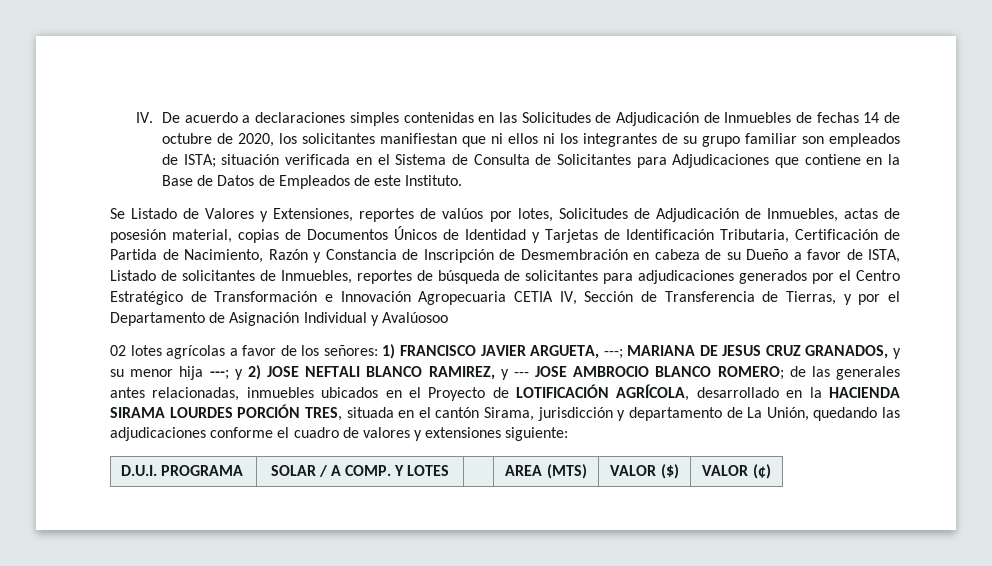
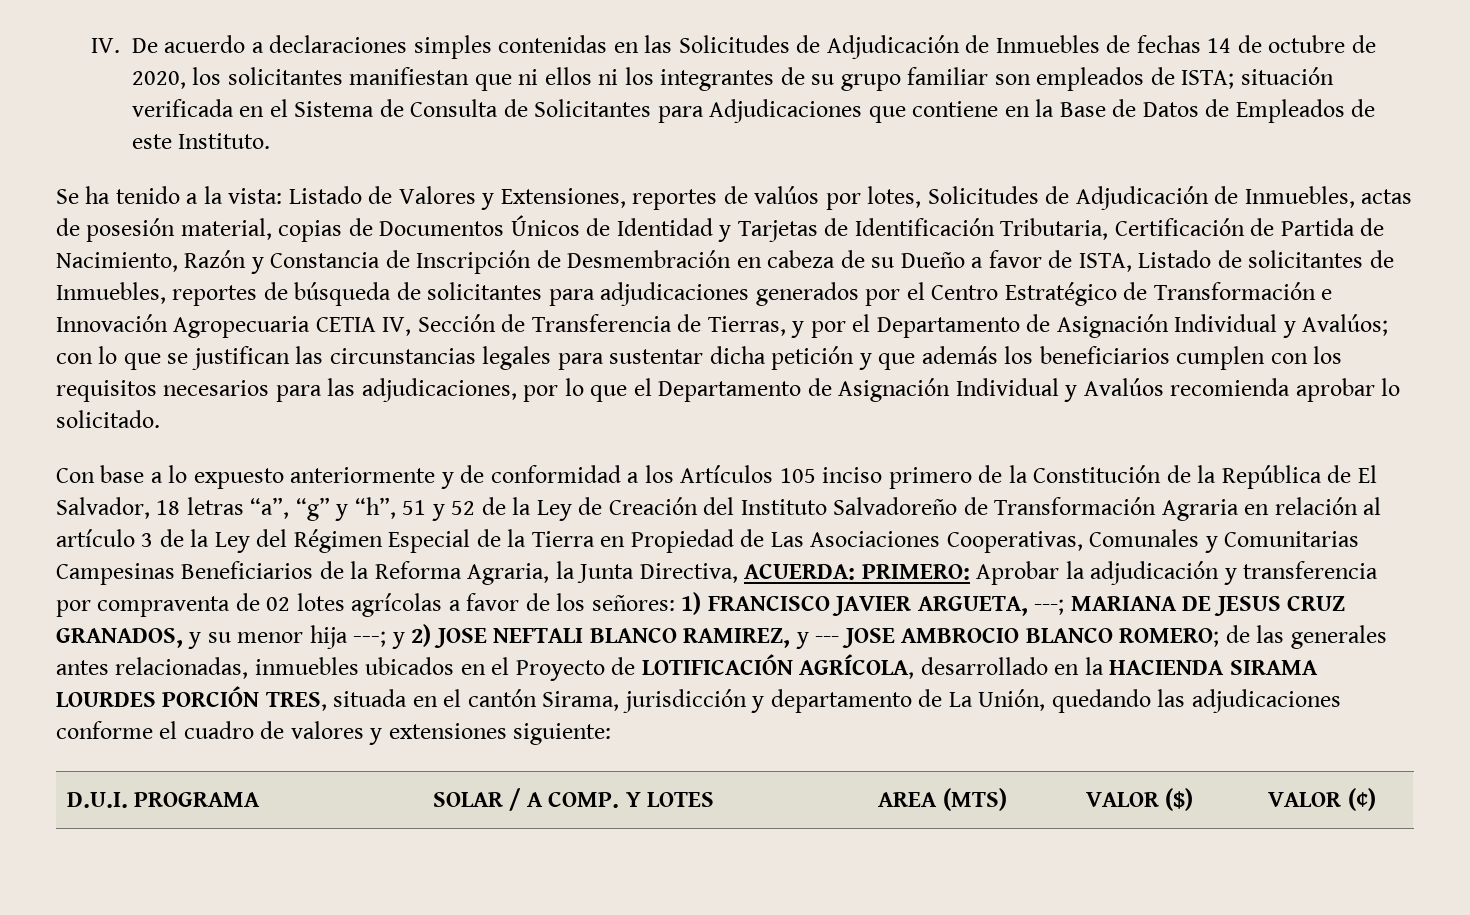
- Se Listado de Valores y Extensiones, reportes de valúos por lotes, Solicitudes de Adjudicación de Inmuebles, actas de posesión material, copias de Documentos Únicos de Identidad y Tarjetas de Identificación Tributaria, Certificación de Partida de Nacimiento, Razón y Constancia de Inscripción de Desmembración en cabeza de su Dueño a favor de ISTA, Listado de solicitantes de Inmuebles, reportes de búsqueda de solicitantes para adjudicaciones generados por el Centro Estratégico de Transformación e Innovación Agropecuaria CETIA IV, Sección de Transferencia de Tierras, y por el Departamento de Asignación Individual y Avalúosoo
- 02 lotes agrícolas a favor de los señores:
+ Se ha tenido a la vista: Listado de Valores y Extensiones, reportes de valúos por lotes, Solicitudes de Adjudicación de Inmuebles, actas de posesión material, copias de Documentos Únicos de Identidad y Tarjetas de Identificación Tributaria, Certificación de Partida de Nacimiento, Razón y Constancia de Inscripción de Desmembración en cabeza de su Dueño a favor de ISTA, Listado de solicitantes de Inmuebles, reportes de búsqueda de solicitantes para adjudicaciones generados por el Centro Estratégico de Transformación e Innovación Agropecuaria CETIA IV, Sección de Transferencia de Tierras, y por el Departamento de Asignación Individual y Avalúos; con lo que se justifican las circunstancias legales para sustentar dicha petición y que además los beneficiarios cumplen con los requisitos necesarios para las adjudicaciones, por lo que el Departamento de Asignación Individual y Avalúos recomienda aprobar lo solicitado.
+ Con base a lo expuesto anteriormente y de conformidad a los Artículos 105 inciso primero de la Constitución de la República de El Salvador, 18 letras “a”, “g” y “h”, 51 y 52 de la Ley de Creación del Instituto Salvadoreño de Transformación Agraria en relación al artículo 3 de la Ley del Régimen Especial de la Tierra en Propiedad de Las Asociaciones Cooperativas, Comunales y Comunitarias Campesinas Beneficiarios de la Reforma Agraria, la Junta Directiva, ACUERDA: PRIMERO: Aprobar la adjudicación y transferencia por compraventa de 02 lotes agrícolas a favor de los señores:

